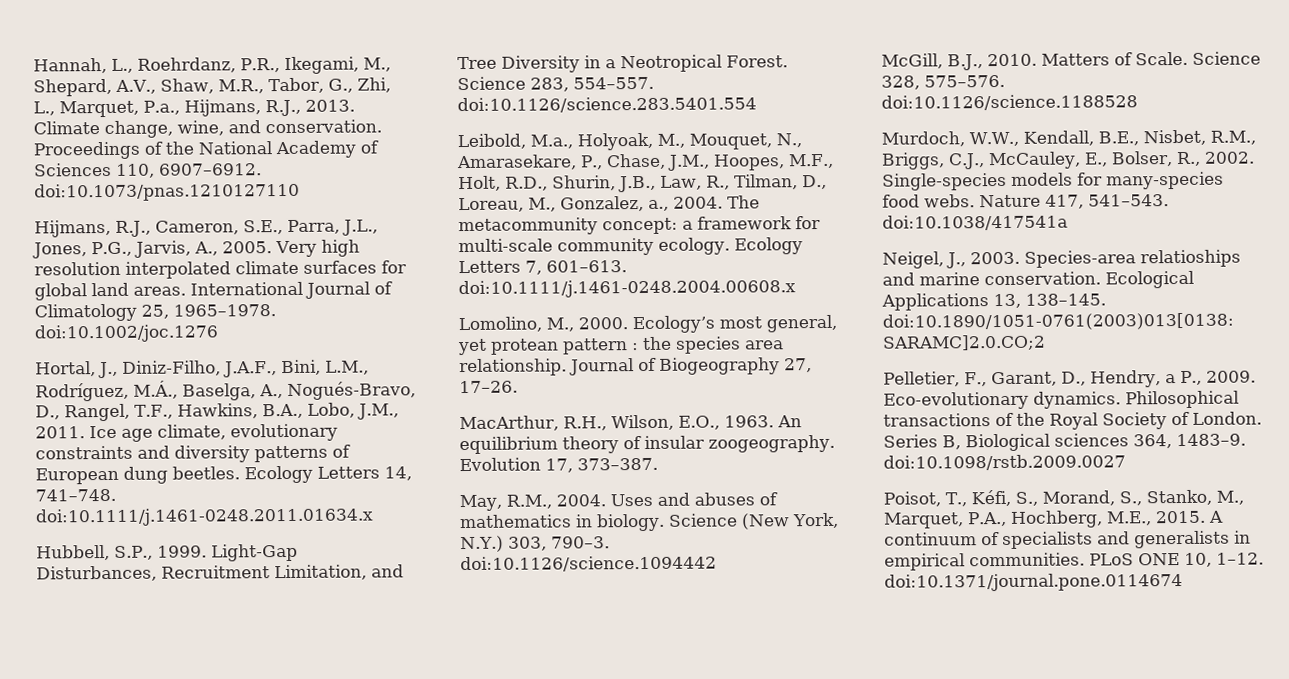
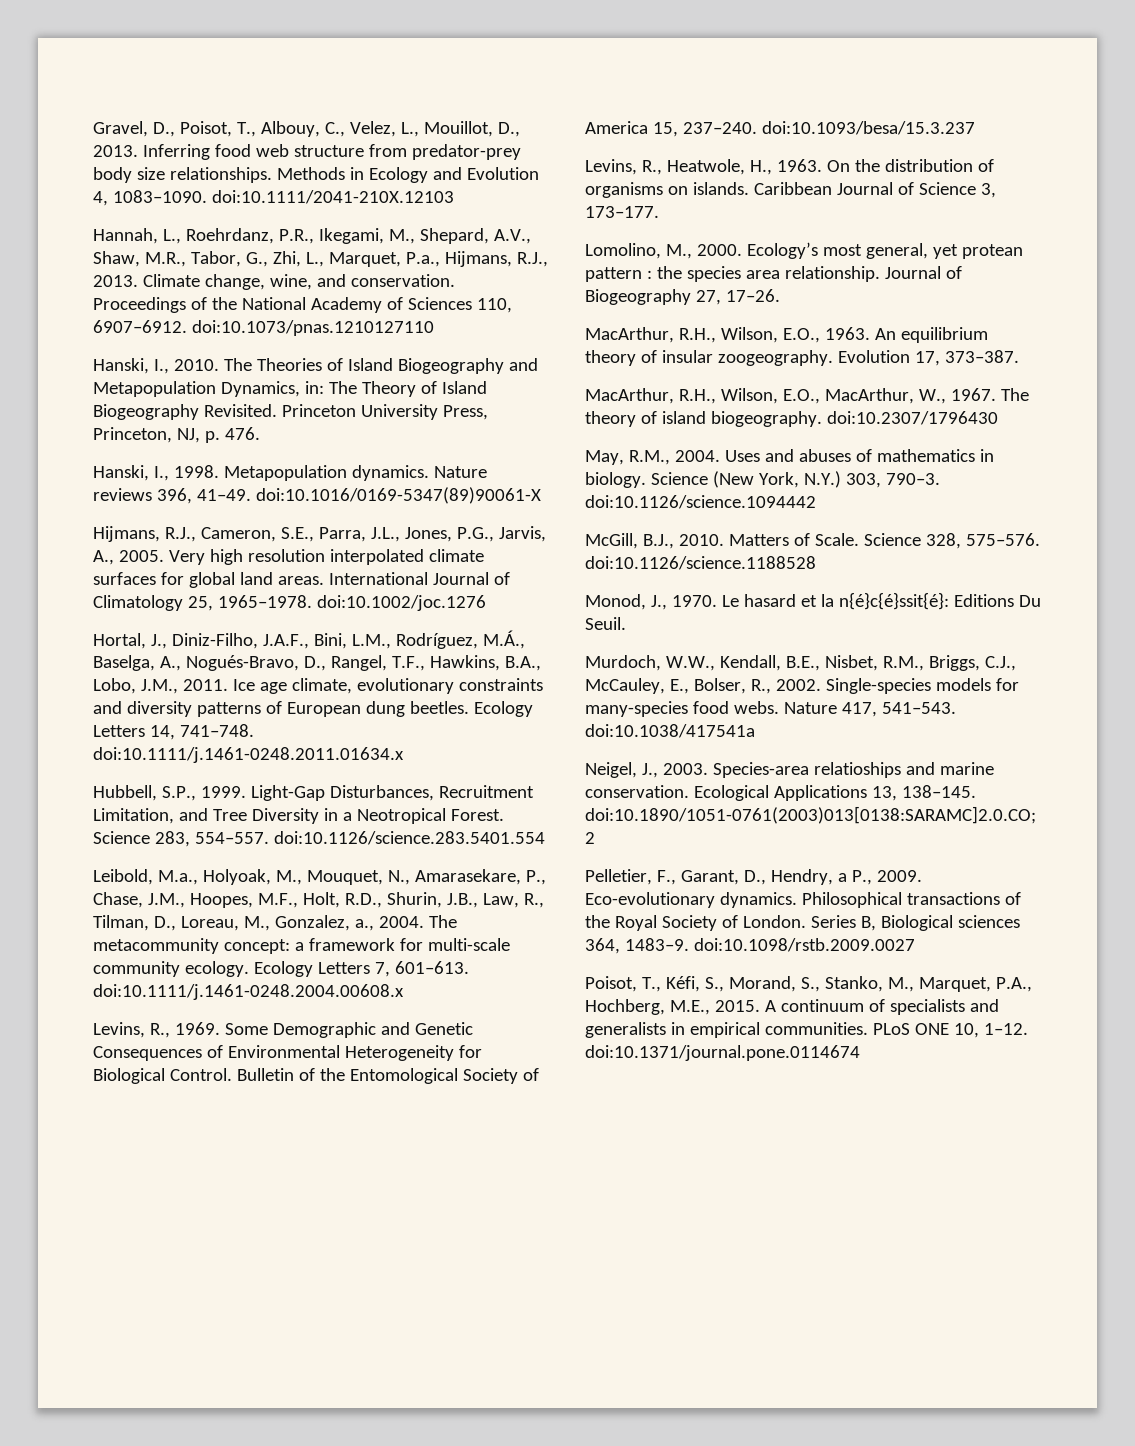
+ Gravel, D., Poisot, T., Albouy, C., Velez, L., Mouillot, D., 2013. Inferring food web structure from predator-prey body size relationships. Methods in Ecology and Evolution 4, 1083–1090. doi:10.1111/2041-210X.12103
+ Hanski, I., 2010. The Theories of Island Biogeography and Metapopulation Dynamics, in: The Theory of Island Biogeography Revisited. Princeton University Press, Princeton, NJ, p. 476.
+ Hanski, I., 1998. Metapopulation dynamics. Nature reviews 396, 41–49. doi:10.1016/0169-5347(89)90061-X
+ Levins, R., 1969. Some Demographic and Genetic Consequences of Environmental Heterogeneity for Biological Control. Bulletin of the Entomological Society of America 15, 237–240. doi:10.1093/besa/15.3.237
+ Levins, R., Heatwole, H., 1963. On the distribution of organisms on islands. Caribbean Journal of Science 3, 173–177.
+ MacArthur, R.H., Wilson, E.O., MacArthur, W., 1967. The theory of island biogeography. doi:10.2307/1796430
+ Monod, J., 1970. Le hasard et la n{é}c{é}ssit{é}: Editions Du Seuil.

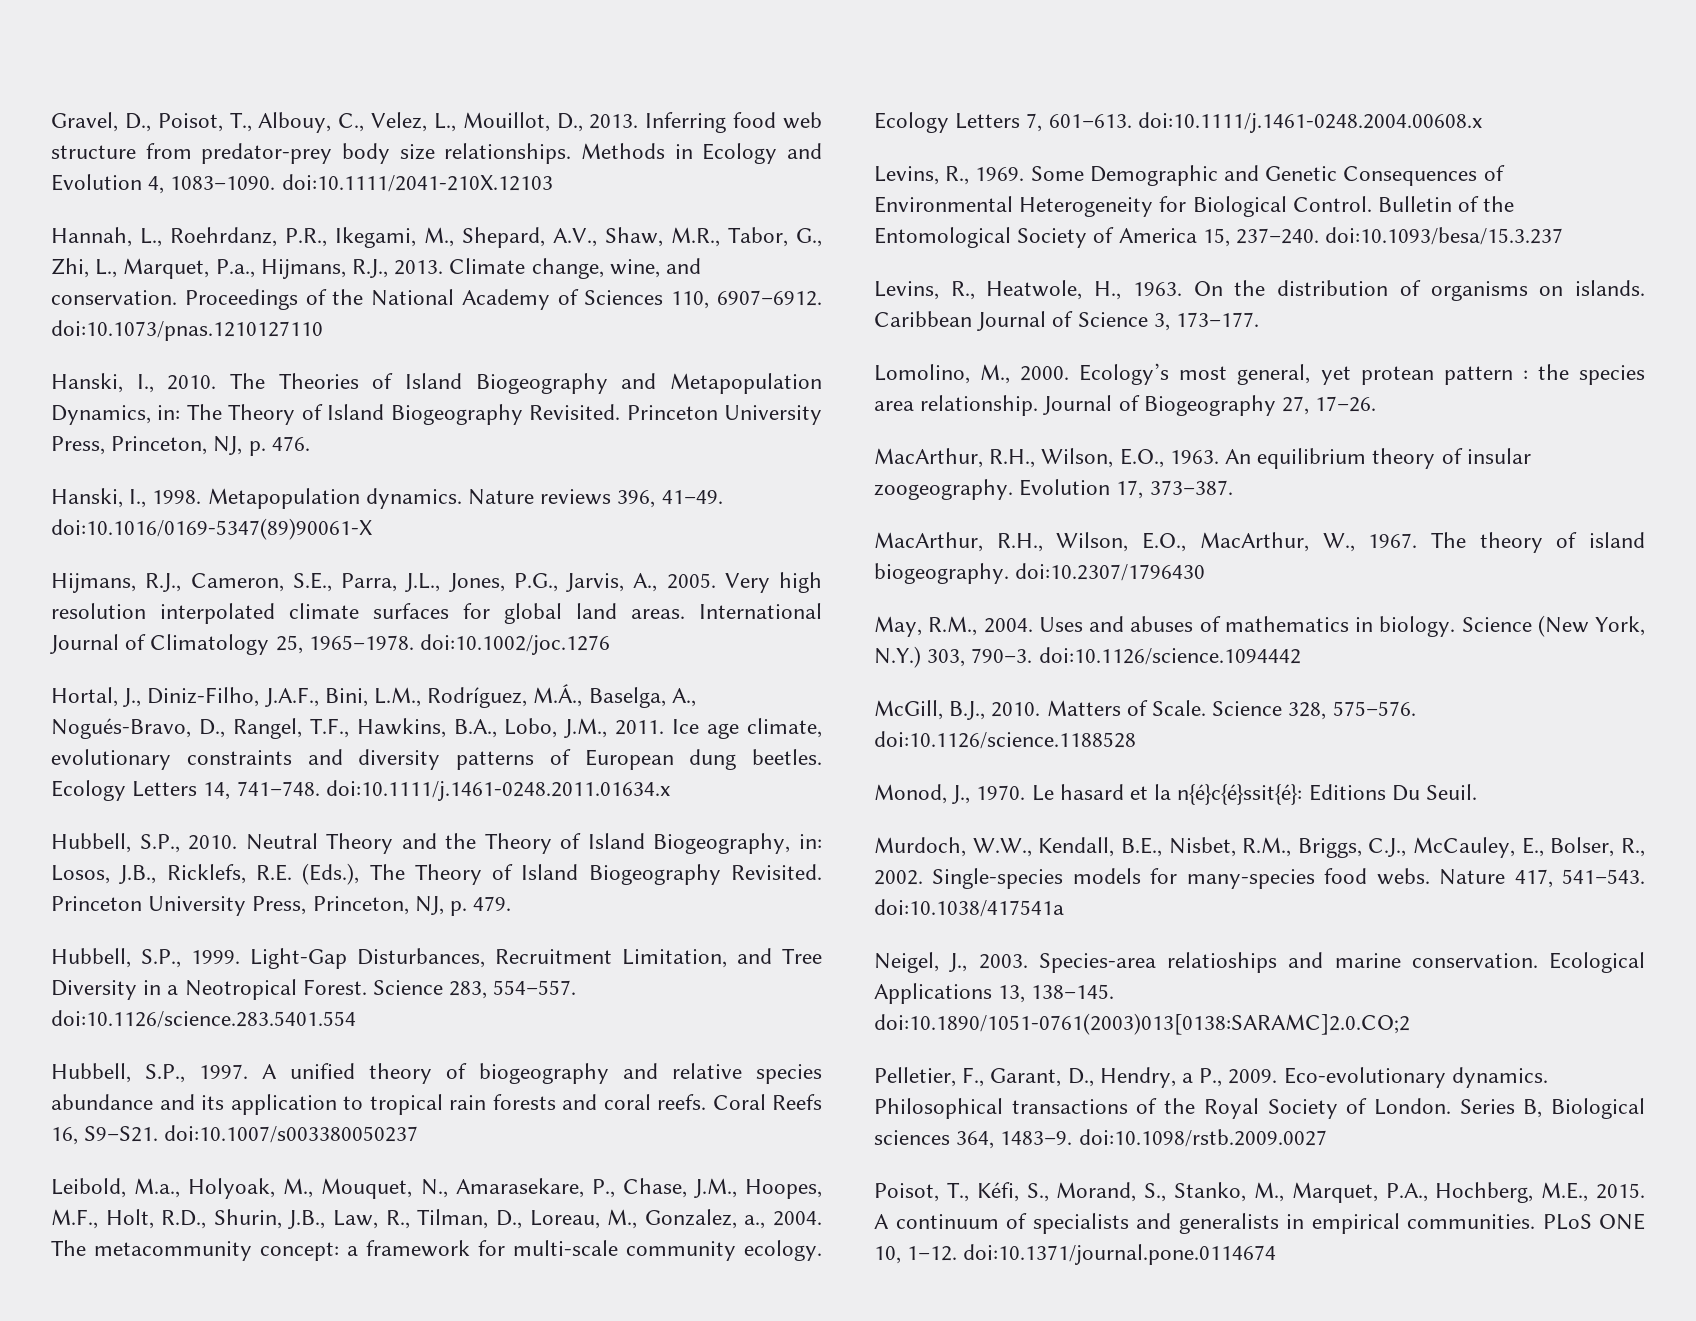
+ Hubbell, S.P., 2010. Neutral Theory and the Theory of Island Biogeography, in: Losos, J.B., Ricklefs, R.E. (Eds.), The Theory of Island Biogeography Revisited. Princeton University Press, Princeton, NJ, p. 479.
+ Hubbell, S.P., 1997. A unified theory of biogeography and relative species abundance and its application to tropical rain forests and coral reefs. Coral Reefs 16, S9–S21. doi:10.1007/s003380050237

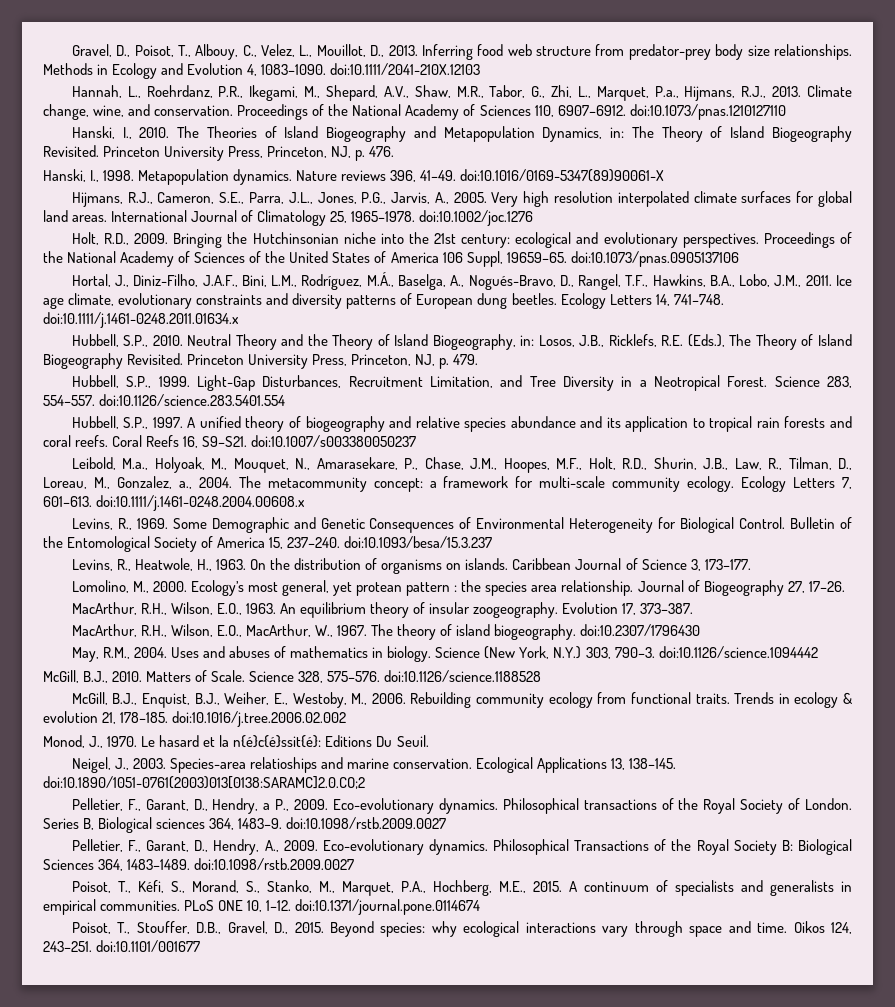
+ Holt, R.D., 2009. Bringing the Hutchinsonian niche into the 21st century: ecological and evolutionary perspectives. Proceedings of the National Academy of Sciences of the United States of America 106 Suppl, 19659–65. doi:10.1073/pnas.0905137106
+ McGill, B.J., Enquist, B.J., Weiher, E., Westoby, M., 2006. Rebuilding community ecology from functional traits. Trends in ecology & evolution 21, 178–185. doi:10.1016/j.tree.2006.02.002
- Murdoch, W.W., Kendall, B.E., Nisbet, R.M., Briggs, C.J., McCauley, E., Bolser, R., 2002. Single-species models for many-species food webs. Nature 417, 541–543. doi:10.1038/417541a
+ Pelletier, F., Garant, D., Hendry, A., 2009. Eco-evolutionary dynamics. Philosophical Transactions of the Royal Society B: Biological Sciences 364, 1483–1489. doi:10.1098/rstb.2009.0027
+ Poisot, T., Stouffer, D.B., Gravel, D., 2015. Beyond species: why ecological interactions vary through space and time. Oikos 124, 243–251. doi:10.1101/001677

